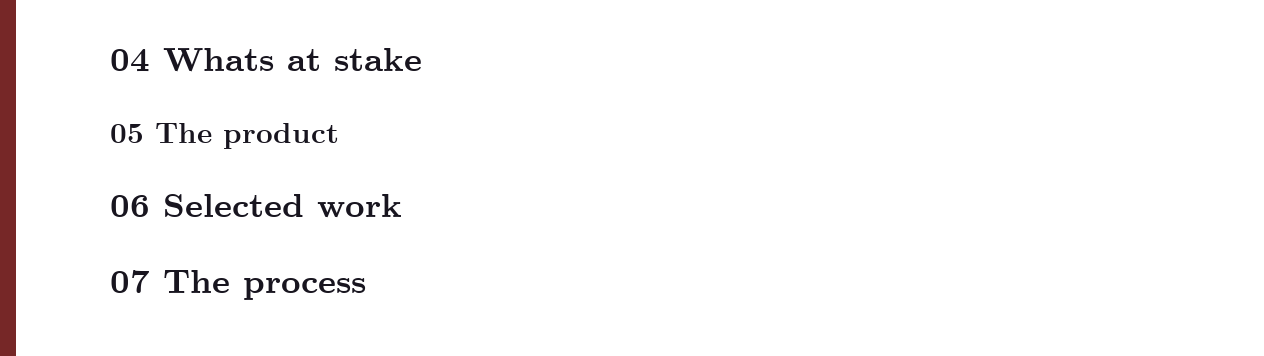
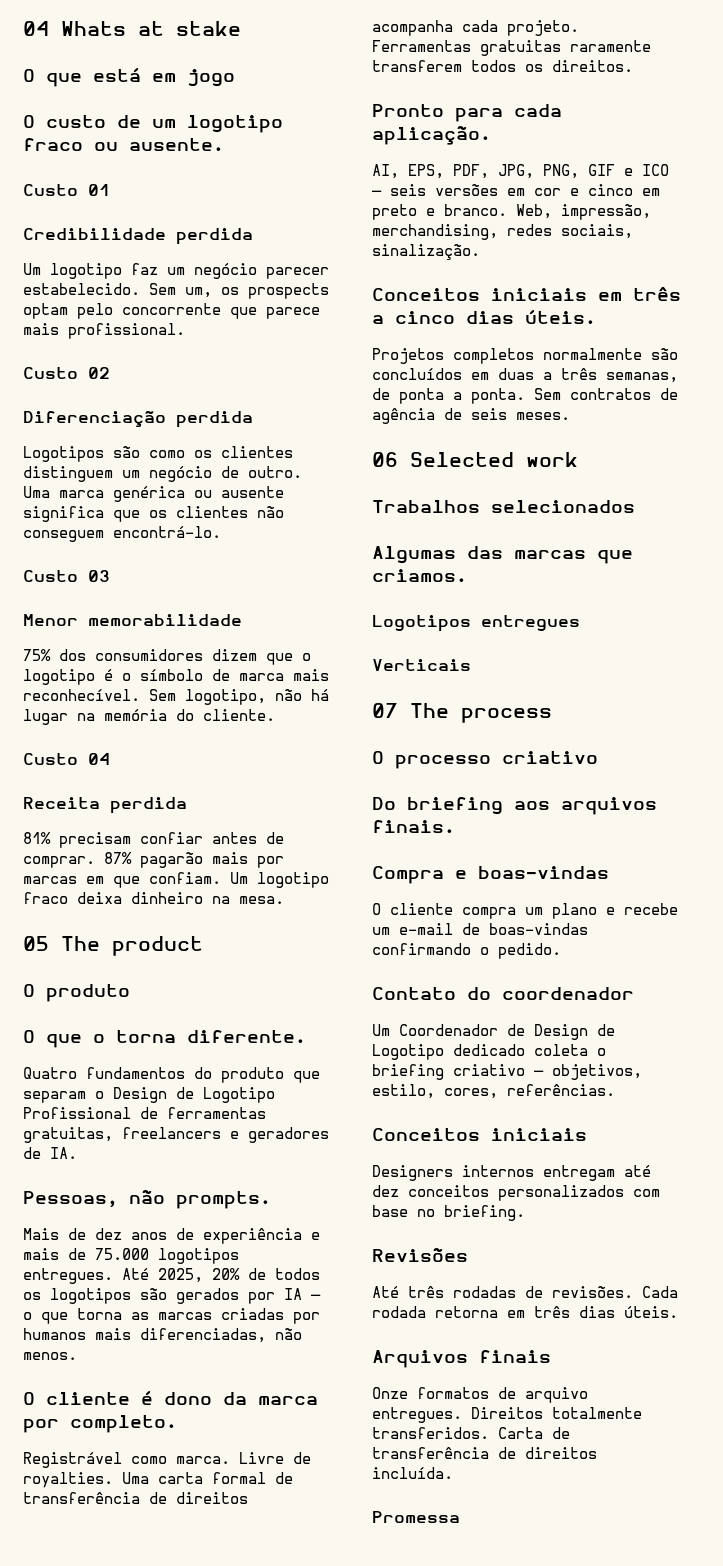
+ O que está em jogo
+ O custo de um logotipo fraco ou ausente.
+ Custo 01
+ Credibilidade perdida
+ Um logotipo faz um negócio parecer estabelecido. Sem um, os prospects optam pelo concorrente que parece mais profissional.
+ Custo 02
+ Diferenciação perdida
+ Logotipos são como os clientes distinguem um negócio de outro. Uma marca genérica ou ausente significa que os clientes não conseguem encontrá-lo.
+ Custo 03
+ Menor memorabilidade
+ 75% dos consumidores dizem que o logotipo é o símbolo de marca mais reconhecível. Sem logotipo, não há lugar na memória do cliente.
+ Custo 04
+ Receita perdida
+ 81% precisam confiar antes de comprar. 87% pagarão mais por marcas em que confiam. Um logotipo fraco deixa dinheiro na mesa.
  05 The product
+ O produto
+ O que o torna diferente.
+ Quatro fundamentos do produto que separam o Design de Logotipo Profissional de ferramentas gratuitas, freelancers e geradores de IA.
+ Pessoas, não prompts.
+ Mais de dez anos de experiência e mais de 75.000 logotipos entregues. Até 2025, 20% de todos os logotipos são gerados por IA — o que torna as marcas criadas por humanos mais diferenciadas, não menos.
+ O cliente é dono da marca por completo.
+ Registrável como marca. Livre de royalties. Uma carta formal de transferência de direitos acompanha cada projeto. Ferramentas gratuitas raramente transferem todos os direitos.
+ Pronto para cada aplicação.
+ AI, EPS, PDF, JPG, PNG, GIF e ICO — seis versões em cor e cinco em preto e branco. Web, impressão, merchandising, redes sociais, sinalização.
+ Conceitos iniciais em três a cinco dias úteis.
+ Projetos completos normalmente são concluídos em duas a três semanas, de ponta a ponta. Sem contratos de agência de seis meses.
  06 Selected work
+ Trabalhos selecionados
+ Algumas das marcas que criamos.
+ Logotipos entregues
+ Verticais
  07 The process
+ O processo criativo
+ Do briefing aos arquivos finais.
+ Compra e boas-vindas
+ O cliente compra um plano e recebe um e-mail de boas-vindas confirmando o pedido.
+ Contato do coordenador
+ Um Coordenador de Design de Logotipo dedicado coleta o briefing criativo — objetivos, estilo, cores, referências.
+ Conceitos iniciais
+ Designers internos entregam até dez conceitos personalizados com base no briefing.
+ Revisões
+ Até três rodadas de revisões. Cada rodada retorna em três dias úteis.
+ Arquivos finais
+ Onze formatos de arquivo entregues. Direitos totalmente transferidos. Carta de transferência de direitos incluída.
+ Promessa

